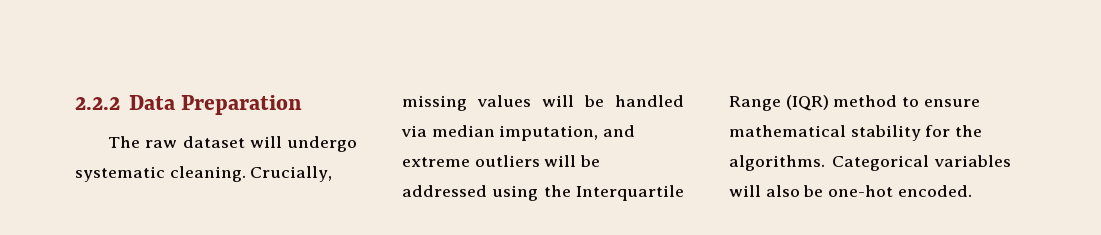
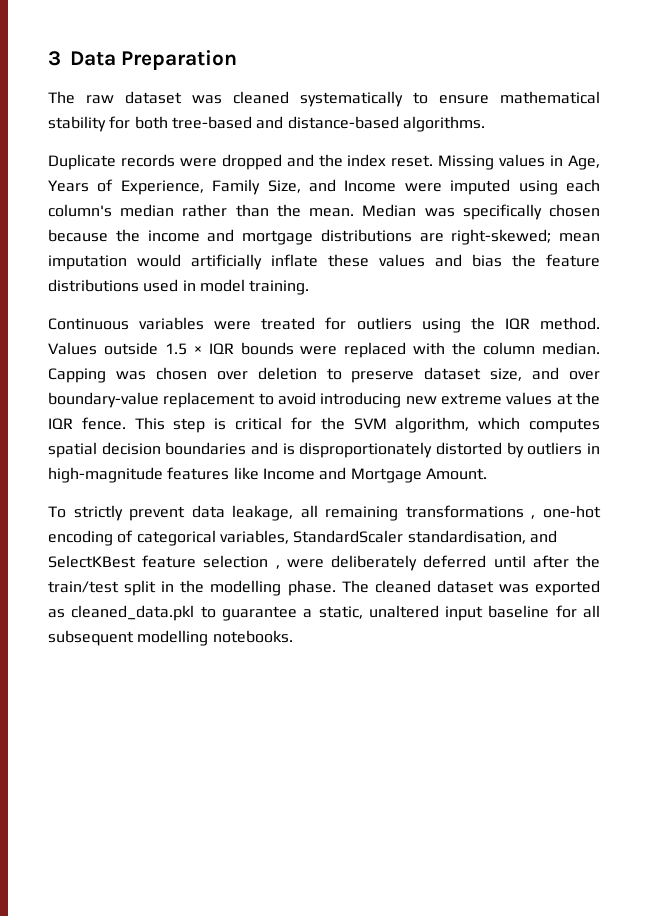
- 2.2.2 Data Preparation
+ 3 Data Preparation
- The raw dataset will undergo systematic cleaning. Crucially, missing values will be handled via median imputation, and extreme outliers will be addressed using the Interquartile Range (IQR) method to ensure mathematical stability for the algorithms. Categorical variables will also be one-hot encoded.
+ The raw dataset was cleaned systematically to ensure mathematical stability for both tree-based and distance-based algorithms.
+ Duplicate records were dropped and the index reset. Missing values in Age, Years of Experience, Family Size, and Income were imputed using each column's median rather than the mean. Median was specifically chosen because the income and mortgage distributions are right-skewed; mean imputation would artificially inflate these values and bias the feature distributions used in model training.
+ Continuous variables were treated for outliers using the IQR method. Values outside 1.5 × IQR bounds were replaced with the column median. Capping was chosen over deletion to preserve dataset size, and over boundary-value replacement to avoid introducing new extreme values at the IQR fence. This step is critical for the SVM algorithm, which computes spatial decision boundaries and is disproportionately distorted by outliers in high-magnitude features like Income and Mortgage Amount.
+ To strictly prevent data leakage, all remaining transformations , one-hot encoding of categorical variables, StandardScaler standardisation, and SelectKBest feature selection , were deliberately deferred until after the train/test split in the modelling phase. The cleaned dataset was exported as cleaned_data.pkl to guarantee a static, unaltered input baseline for all subsequent modelling notebooks.

